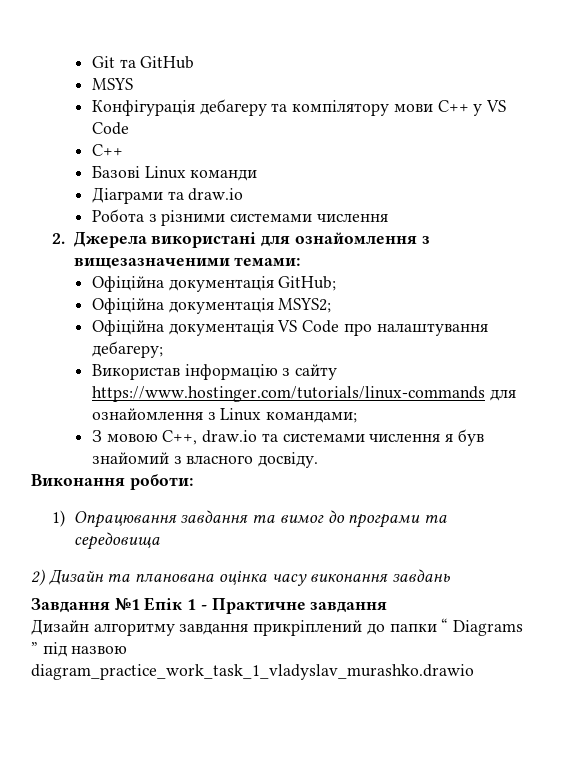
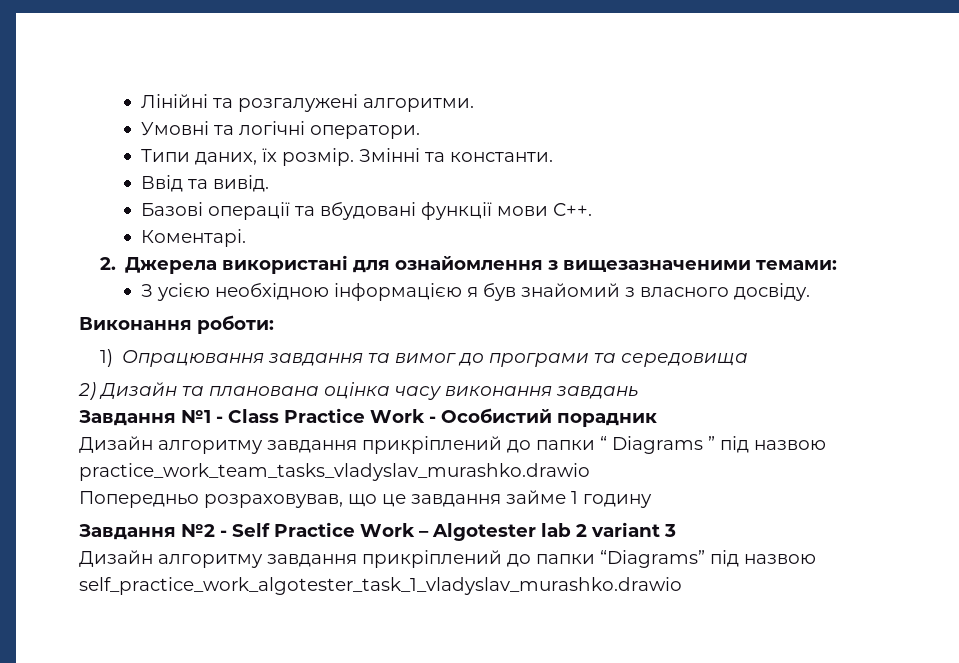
- Git та GitHub
- MSYS
- Конфігурація дебагеру та компілятору мови C++ у VS Code
- C++
- Базові Linux команди
- Діаграми та draw.io
- Робота з різними системами числення
+ Лінійні та розгалужені алгоритми.
+ Умовні та логічні оператори.
+ Типи даних, їх розмір. Змінні та константи.
+ Ввід та вивід.
+ Базові операції та вбудовані функції мови С++.
+ Коментарі.
- Офіційна документація GitHub;
- Офіційна документація MSYS2;
- Офіційна документація VS Code про налаштування дебагеру;
- Використав інформацію з сайту https://www.hostinger.com/tutorials/linux-commands для ознайомлення з Linux командами;
- З мовою C++, draw.io та системами числення я був знайомий з власного досвіду.
+ З усією необхідною інформацією я був знайомий з власного досвіду.
- Завдання №1 Епік 1 - Практичне завдання
+ Завдання №1 - Class Practice Work - Особистий порадник
- Дизайн алгоритму завдання прикріплений до папки “ Diagrams ” під назвою diagram_practice_work_task_1_vladyslav_murashko.drawio
+ Дизайн алгоритму завдання прикріплений до папки “ Diagrams ” під назвою practice_work_team_tasks_vladyslav_murashko.drawio
+ Попередньо розраховував, що це завдання займе 1 годину
+ Завдання №2 - Self Practice Work – Algotester lab 2 variant 3
+ Дизайн алгоритму завдання прикріплений до папки “Diagrams” під назвою self_practice_work_algotester_task_1_vladyslav_murashko.drawio

